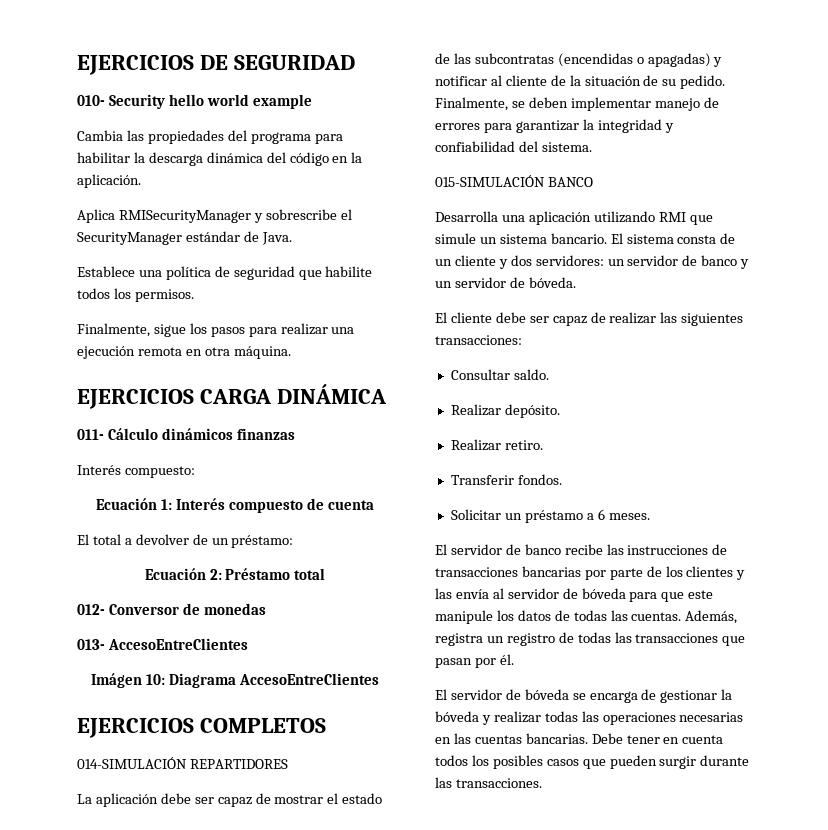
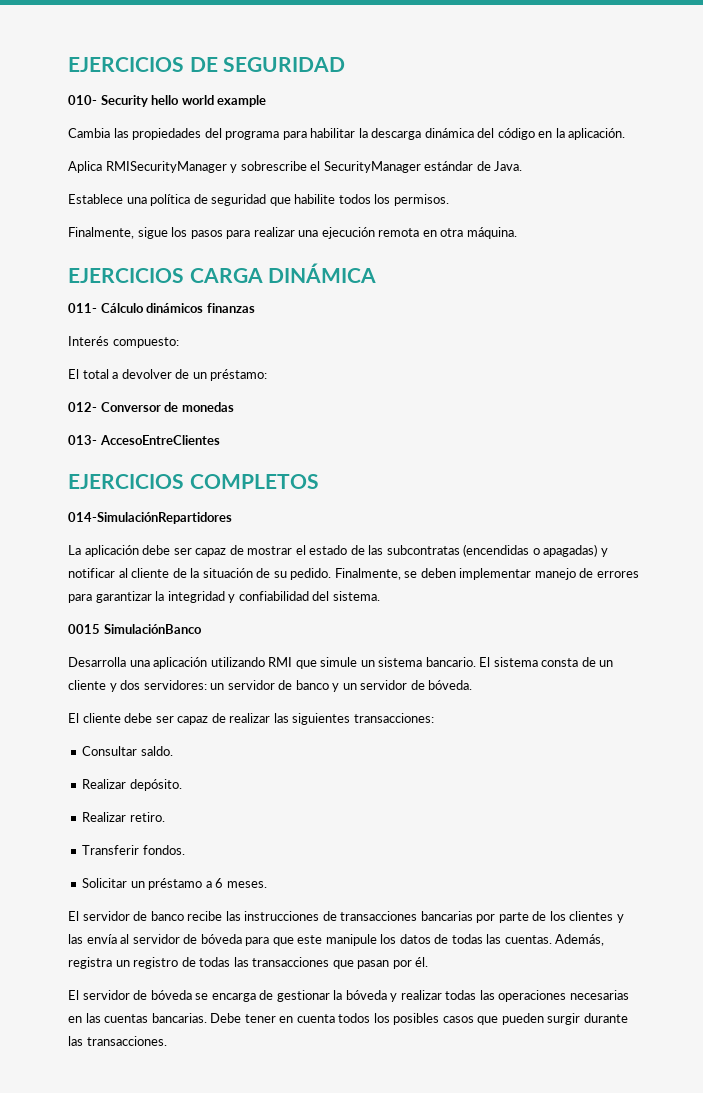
- Ecuación 1: Interés compuesto de cuenta
- Ecuación 2: Préstamo total
- Imágen 10: Diagrama AccesoEntreClientes
- 014-SIMULACIÓN REPARTIDORES
+ 014-SimulaciónRepartidores
- 015-SIMULACIÓN BANCO
+ 0015 SimulaciónBanco

